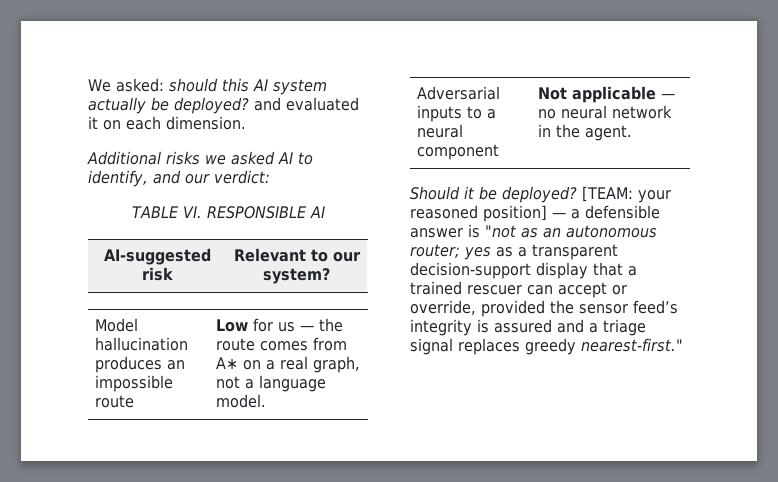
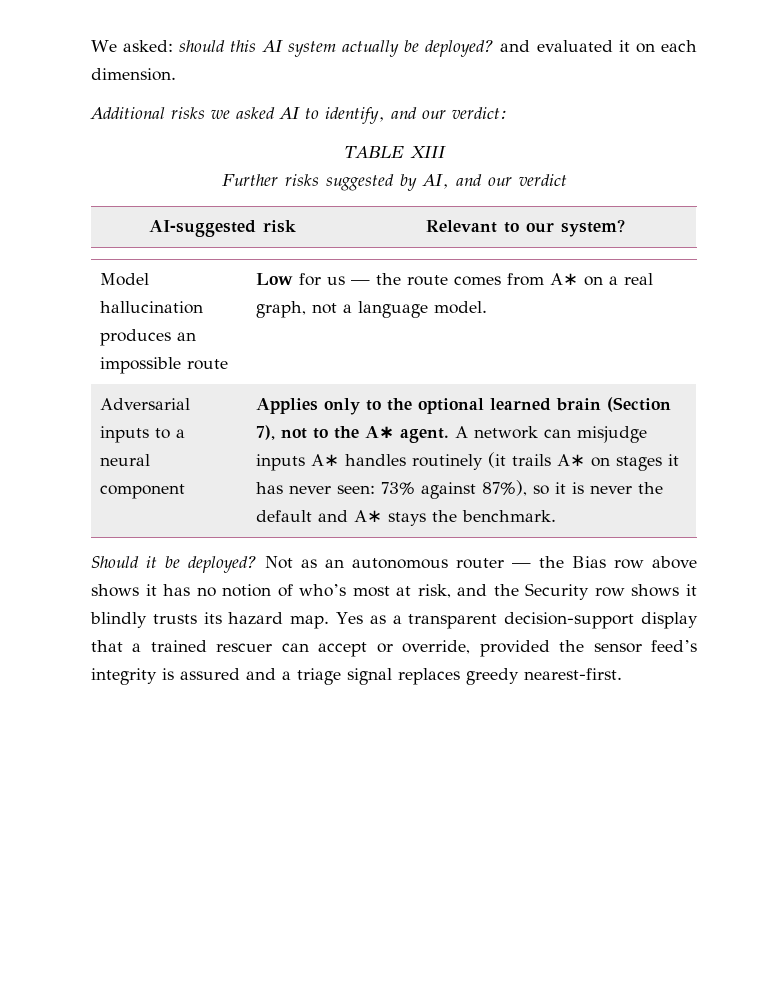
- TABLE VI. RESPONSIBLE AI
+ TABLE XIII
+ Further risks suggested by AI, and our verdict
- Not applicable — no neural network in the agent.
- Should it be deployed? [TEAM: your reasoned position] — a defensible answer is "not as an autonomous router; yes as a transparent decision-support display that a trained rescuer can accept or override, provided the sensor feed’s integrity is assured and a triage signal replaces greedy nearest‑first."
+ Applies only to the optional learned brain (Section 7), not to the A∗ agent. A network can misjudge inputs A∗ handles routinely (it trails A∗ on stages it has never seen: 73% against 87%), so it is never the default and A∗ stays the benchmark.
+ Should it be deployed? Not as an autonomous router — the Bias row above shows it has no notion of who’s most at risk, and the Security row shows it blindly trusts its hazard map. Yes as a transparent decision-support display that a trained rescuer can accept or override, provided the sensor feed’s integrity is assured and a triage signal replaces greedy nearest-first.

